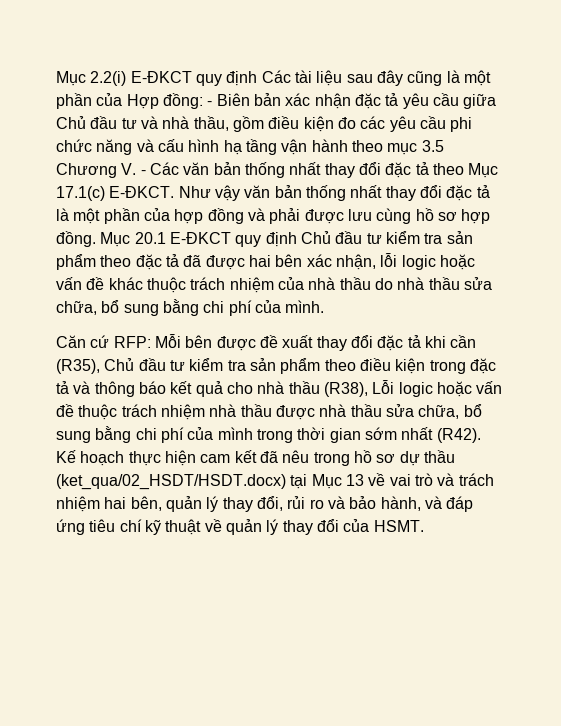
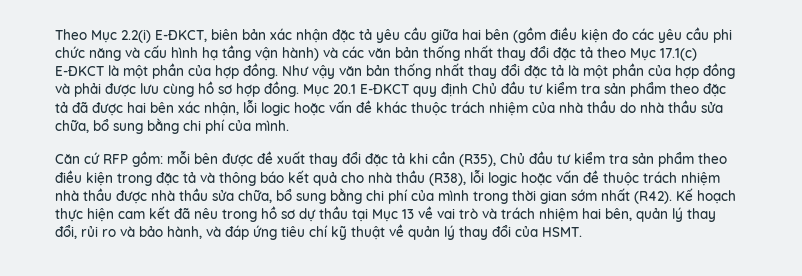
- Mục 2.2(i) E-ĐKCT quy định Các tài liệu sau đây cũng là một phần của Hợp đồng: - Biên bản xác nhận đặc tả yêu cầu giữa Chủ đầu tư và nhà thầu, gồm điều kiện đo các yêu cầu phi chức năng và cấu hình hạ tầng vận hành theo mục 3.5 Chương V. - Các văn bản thống nhất thay đổi đặc tả theo Mục 17.1(c) E-ĐKCT.
+ Theo Mục 2.2(i) E-ĐKCT, biên bản xác nhận đặc tả yêu cầu giữa hai bên (gồm điều kiện đo các yêu cầu phi chức năng và cấu hình hạ tầng vận hành) và các văn bản thống nhất thay đổi đặc tả theo Mục 17.1(c) E-ĐKCT là một phần của hợp đồng.
- Căn cứ RFP: Mỗi bên được đề xuất thay đổi đặc tả khi cần (R35), Chủ đầu tư kiểm tra sản phẩm theo điều kiện trong đặc tả và thông báo kết quả cho nhà thầu (R38), Lỗi logic hoặc vấn đề thuộc trách nhiệm nhà thầu được nhà thầu sửa chữa, bổ sung bằng chi phí của mình trong thời gian sớm nhất (R42).
+ Căn cứ RFP gồm: mỗi bên được đề xuất thay đổi đặc tả khi cần (R35), Chủ đầu tư kiểm tra sản phẩm theo điều kiện trong đặc tả và thông báo kết quả cho nhà thầu (R38), lỗi logic hoặc vấn đề thuộc trách nhiệm nhà thầu được nhà thầu sửa chữa, bổ sung bằng chi phí của mình trong thời gian sớm nhất (R42).
- Kế hoạch thực hiện cam kết đã nêu trong hồ sơ dự thầu (ket_qua/02_HSDT/HSDT.docx) tại Mục 13 về vai trò và trách nhiệm hai bên, quản lý thay đổi, rủi ro và bảo hành, và đáp ứng tiêu chí kỹ thuật về quản lý thay đổi của HSMT.
+ Kế hoạch thực hiện cam kết đã nêu trong hồ sơ dự thầu tại Mục 13 về vai trò và trách nhiệm hai bên, quản lý thay đổi, rủi ro và bảo hành, và đáp ứng tiêu chí kỹ thuật về quản lý thay đổi của HSMT.

